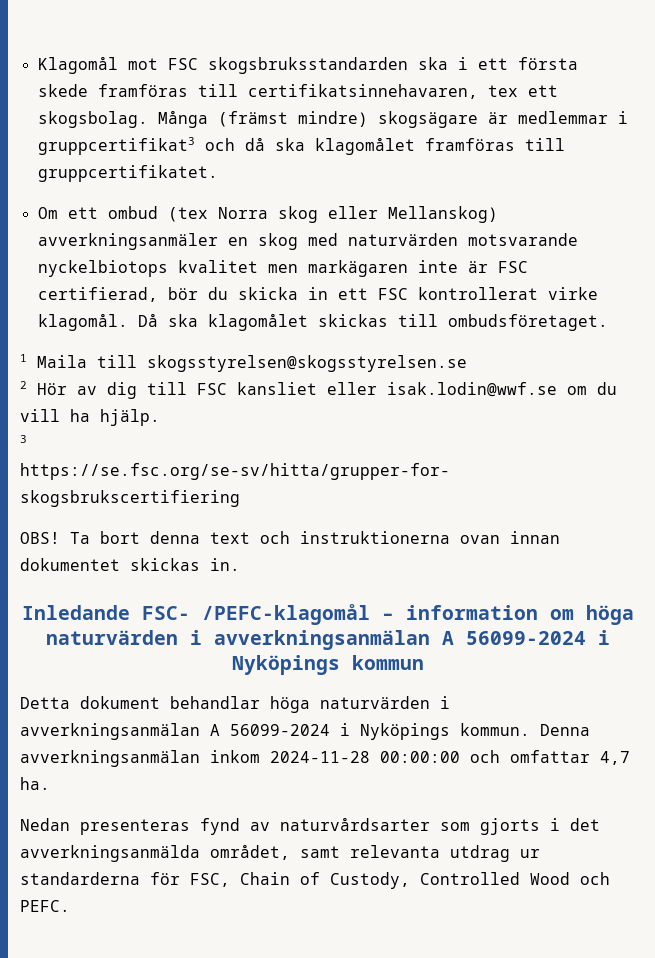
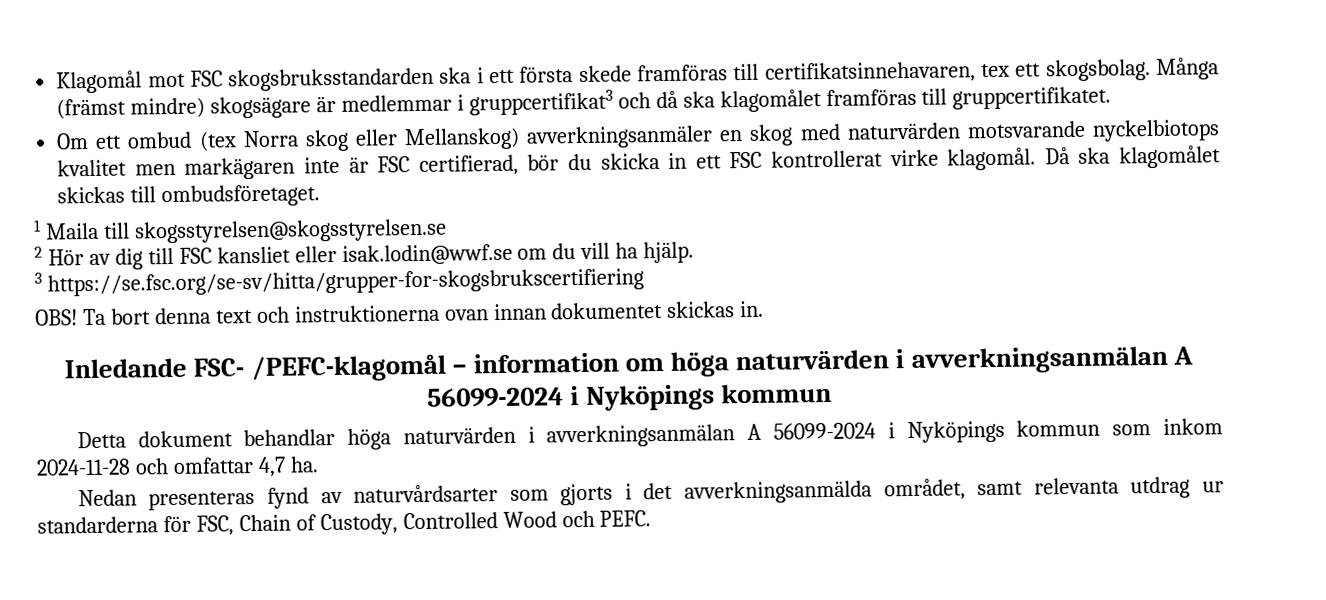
- Detta dokument behandlar höga naturvärden i avverkningsanmälan A 56099-2024 i Nyköpings kommun. Denna avverkningsanmälan inkom 2024-11-28 00:00:00 och omfattar 4,7 ha.
+ Detta dokument behandlar höga naturvärden i avverkningsanmälan A 56099-2024 i Nyköpings kommun som inkom 2024-11-28 och omfattar 4,7 ha.

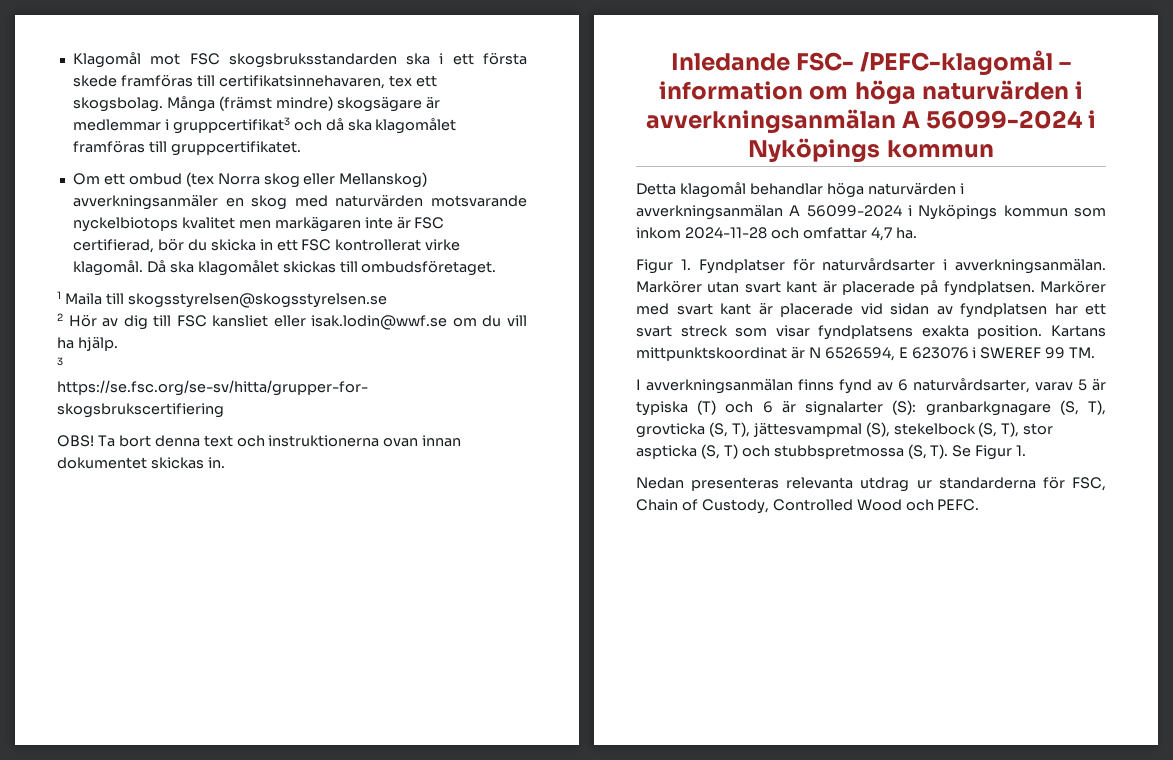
- Detta dokument behandlar höga naturvärden i avverkningsanmälan A 56099-2024 i Nyköpings kommun som inkom 2024-11-28 och omfattar 4,7 ha.
+ Detta klagomål behandlar höga naturvärden i avverkningsanmälan A 56099-2024 i Nyköpings kommun som inkom 2024-11-28 och omfattar 4,7 ha.
- Nedan presenteras fynd av naturvårdsarter som gjorts i det avverkningsanmälda området, samt relevanta utdrag ur standarderna för FSC, Chain of Custody, Controlled Wood och PEFC.
+ Figur 1. Fyndplatser för naturvårdsarter i avverkningsanmälan. Markörer utan svart kant är placerade på fyndplatsen. Markörer med svart kant är placerade vid sidan av fyndplatsen har ett svart streck som visar fyndplatsens exakta position. Kartans mittpunktskoordinat är N 6526594, E 623076 i SWEREF 99 TM.
+ I avverkningsanmälan finns fynd av 6 naturvårdsarter, varav 5 är typiska (T) och 6 är signalarter (S): granbarkgnagare (S, T), grovticka (S, T), jättesvampmal (S), stekelbock (S, T), stor aspticka (S, T) och stubbspretmossa (S, T). Se Figur 1.
+ Nedan presenteras relevanta utdrag ur standarderna för FSC, Chain of Custody, Controlled Wood och PEFC.

